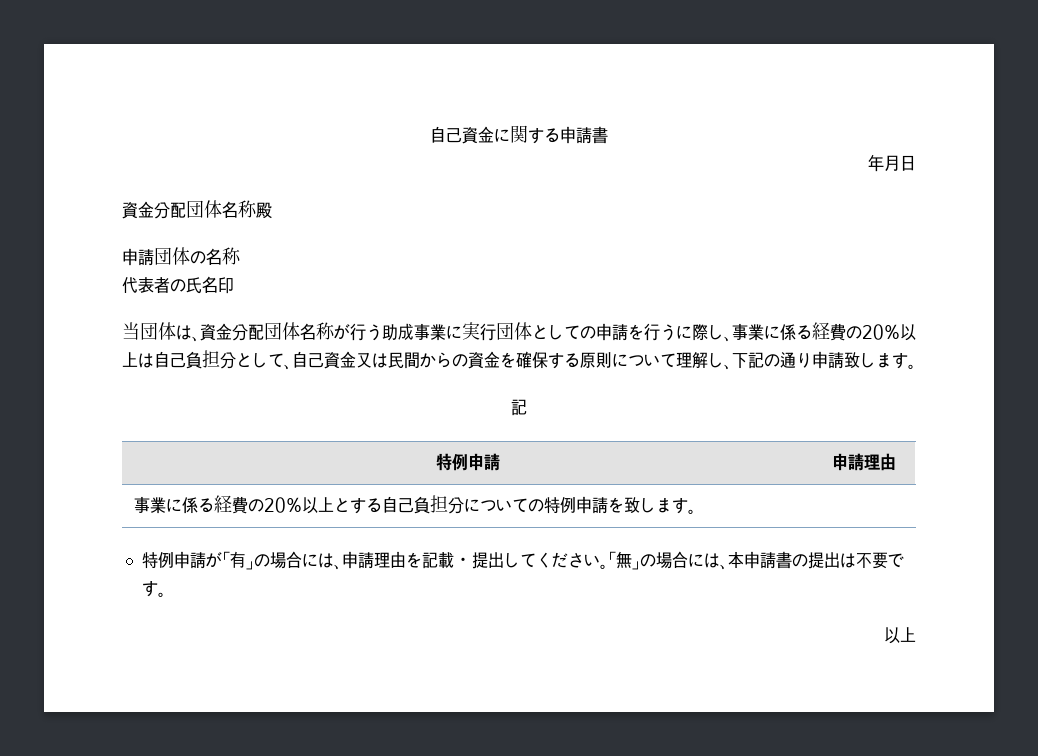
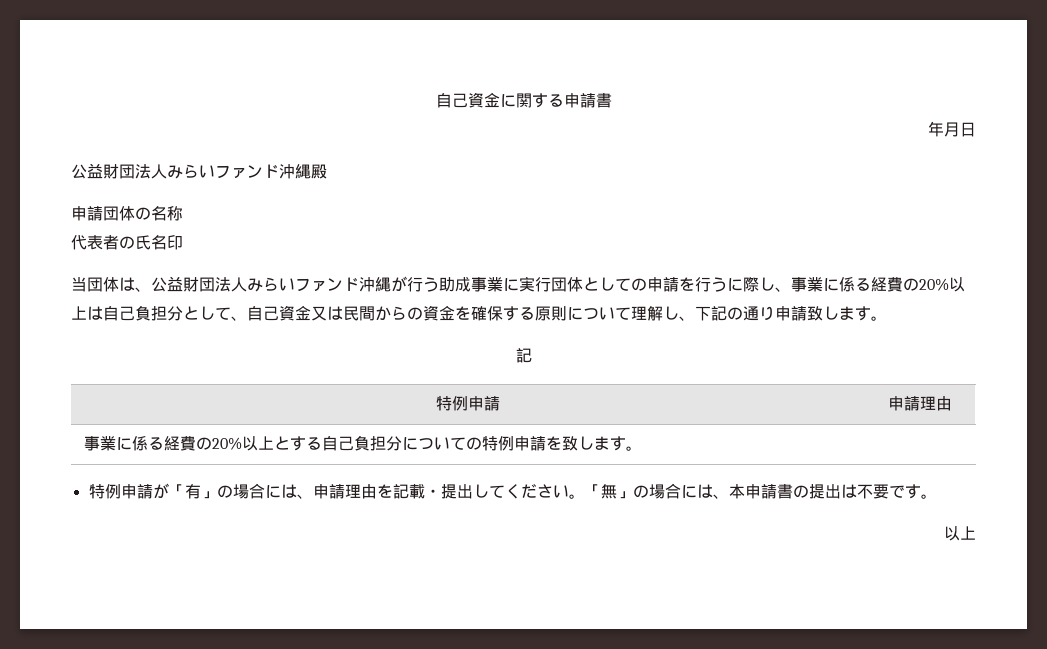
- 資金分配団体名称殿
+ 公益財団法人みらいファンド沖縄殿
- 当団体は、資金分配団体名称が行う助成事業に実行団体としての申請を行うに際し、事業に係る経費の20%以上は自己負担分として、自己資金又は民間からの資金を確保する原則について理解し、下記の通り申請致します。
+ 当団体は、公益財団法人みらいファンド沖縄が行う助成事業に実行団体としての申請を行うに際し、事業に係る経費の20%以上は自己負担分として、自己資金又は民間からの資金を確保する原則について理解し、下記の通り申請致します。

